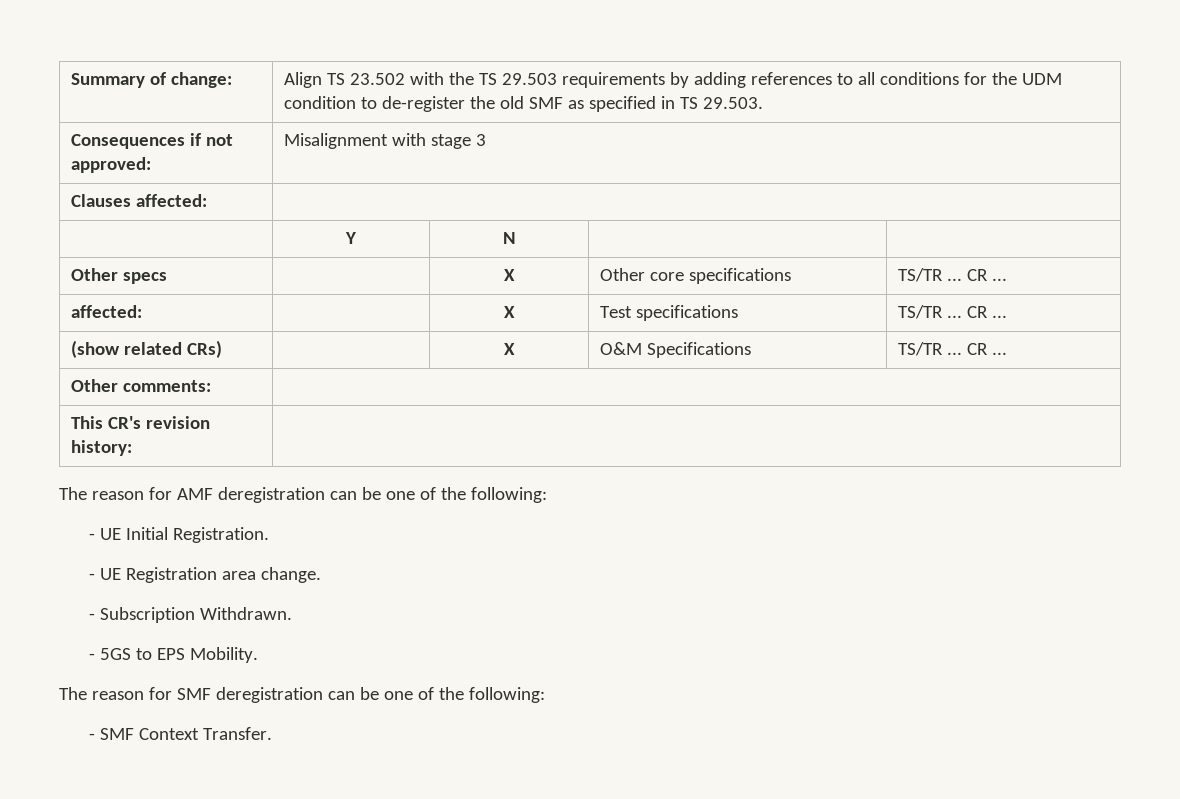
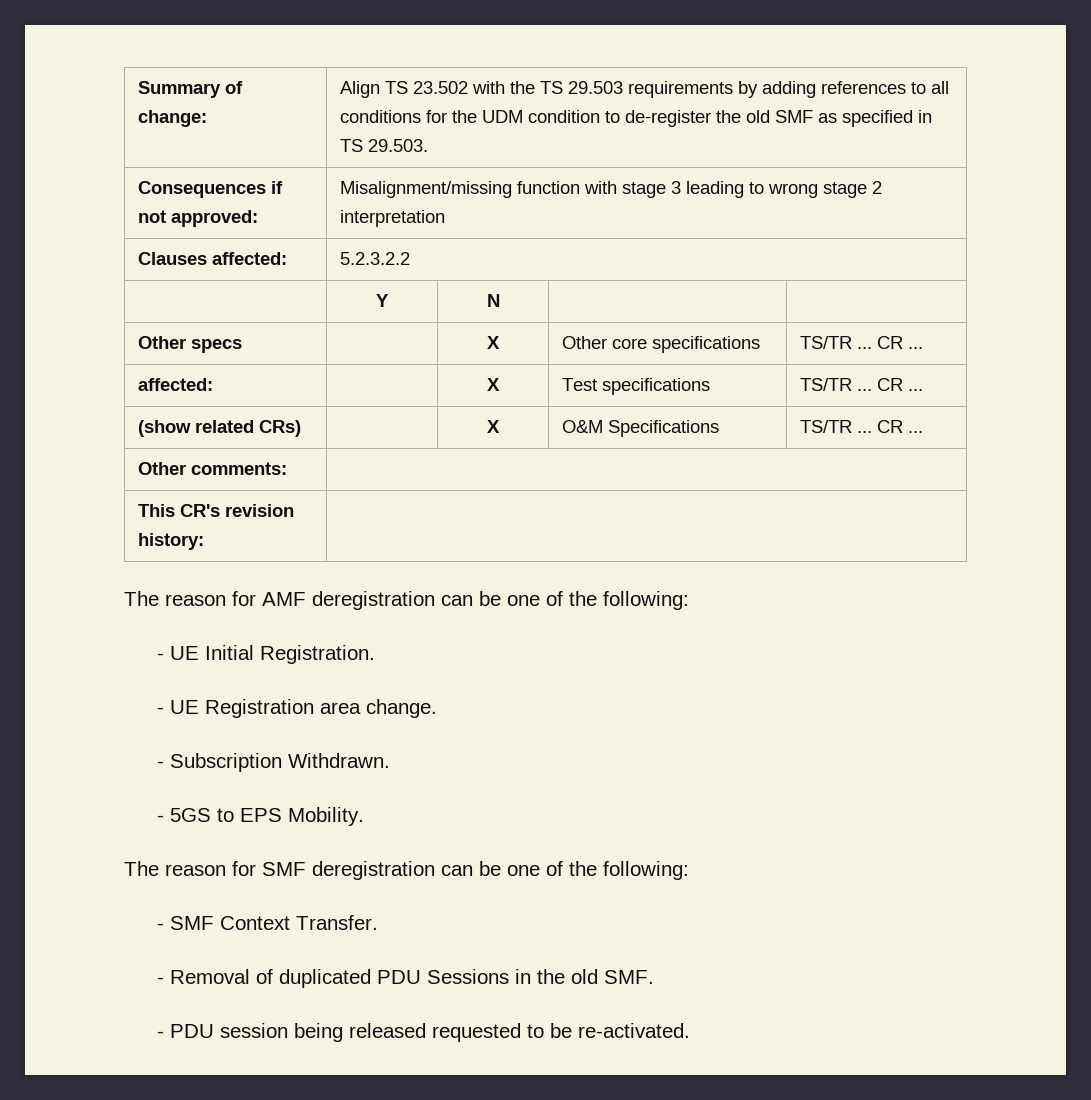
- Consequences if not approved: | Misalignment with stage 3
+ Consequences if not approved: | Misalignment/missing function with stage 3 leading to wrong stage 2 interpretation
- Clauses affected: |
+ Clauses affected: | 5.2.3.2.2
+ - Removal of duplicated PDU Sessions in the old SMF.
+ - PDU session being released requested to be re-activated.

